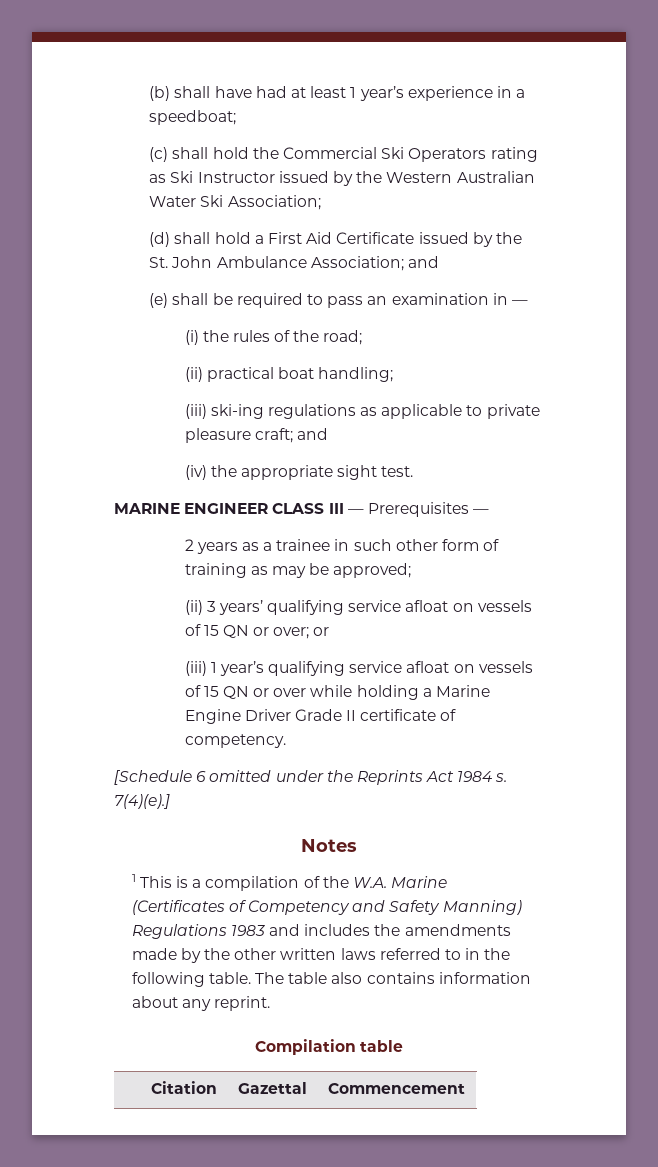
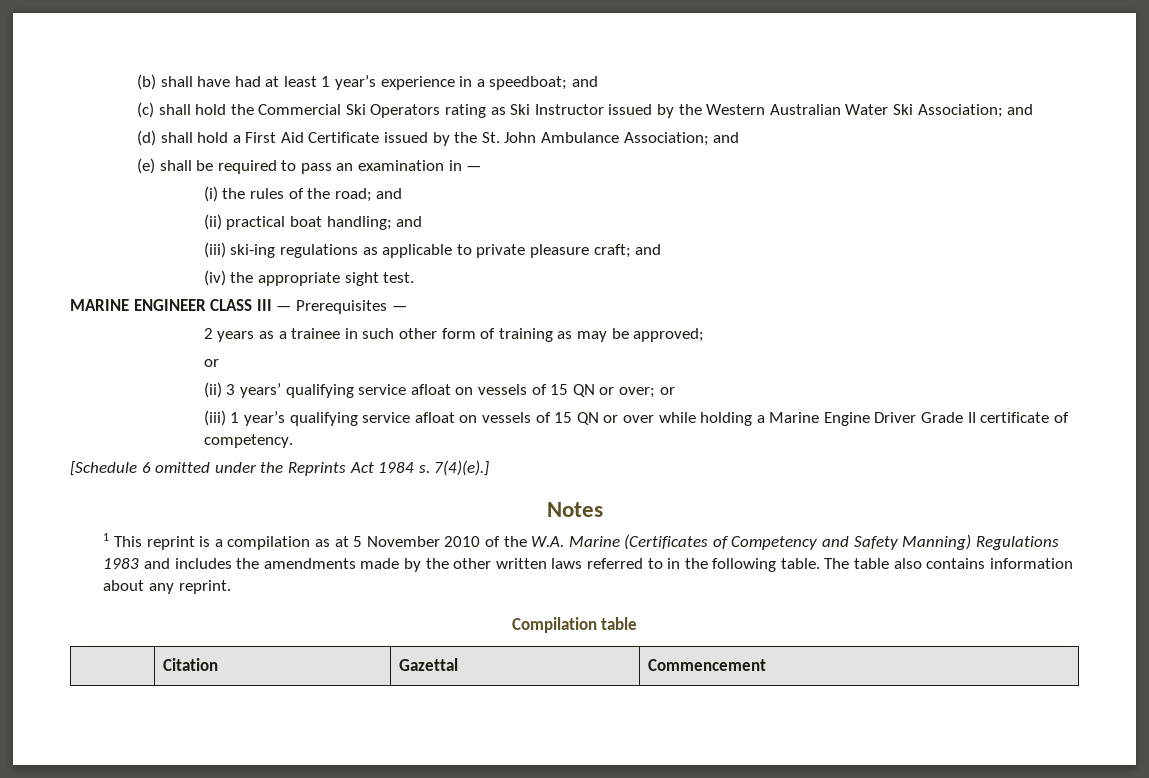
- (b) shall have had at least 1 year’s experience in a speedboat;
+ (b) shall have had at least 1 year’s experience in a speedboat; and
- (c) shall hold the Commercial Ski Operators rating as Ski Instructor issued by the Western Australian Water Ski Association;
+ (c) shall hold the Commercial Ski Operators rating as Ski Instructor issued by the Western Australian Water Ski Association; and
- (i) the rules of the road;
+ (i) the rules of the road; and
- (ii) practical boat handling;
+ (ii) practical boat handling; and
  2 years as a trainee in such other form of training as may be approved;
+ or
- 1 This is a compilation of the W.A. Marine (Certificates of Competency and Safety Manning) Regulations 1983 and includes the amendments made by the other written laws referred to in the following table.
+ 1 This reprint is a compilation as at 5 November 2010 of the W.A. Marine (Certificates of Competency and Safety Manning) Regulations 1983 and includes the amendments made by the other written laws referred to in the following table.

